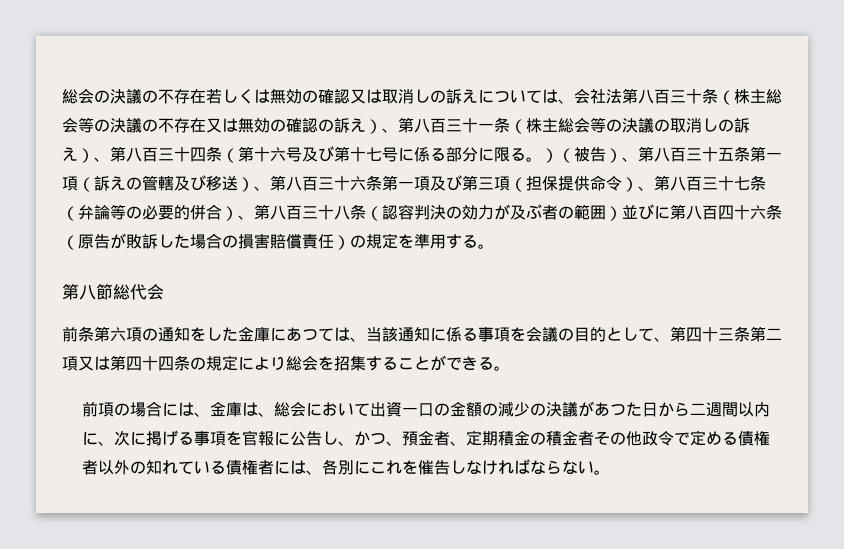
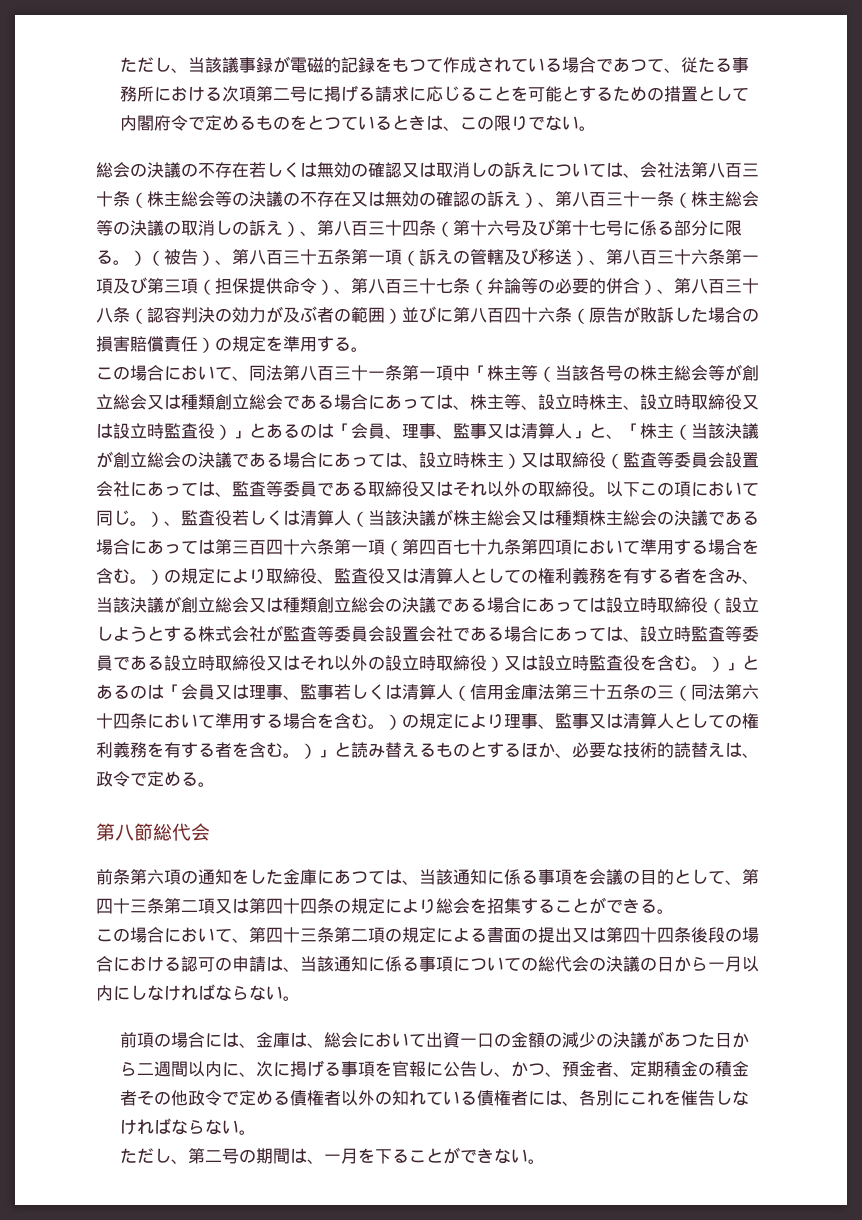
+ ただし、当該議事録が電磁的記録をもつて作成されている場合であつて、従たる事務所における次項第二号に掲げる請求に応じることを可能とするための措置として内閣府令で定めるものをとつているときは、この限りでない。
+ この場合において、同法第八百三十一条第一項中「株主等（当該各号の株主総会等が創立総会又は種類創立総会である場合にあっては、株主等、設立時株主、設立時取締役又は設立時監査役）」とあるのは「会員、理事、監事又は清算人」と、「株主（当該決議が創立総会の決議である場合にあっては、設立時株主）又は取締役（監査等委員会設置会社にあっては、監査等委員である取締役又はそれ以外の取締役。以下この項において同じ。）、監査役若しくは清算人（当該決議が株主総会又は種類株主総会の決議である場合にあっては第三百四十六条第一項（第四百七十九条第四項において準用する場合を含む。）の規定により取締役、監査役又は清算人としての権利義務を有する者を含み、当該決議が創立総会又は種類創立総会の決議である場合にあっては設立時取締役（設立しようとする株式会社が監査等委員会設置会社である場合にあっては、設立時監査等委員である設立時取締役又はそれ以外の設立時取締役）又は設立時監査役を含む。）」とあるのは「会員又は理事、監事若しくは清算人（信用金庫法第三十五条の三（同法第六十四条において準用する場合を含む。）の規定により理事、監事又は清算人としての権利義務を有する者を含む。）」と読み替えるものとするほか、必要な技術的読替えは、政令で定める。
+ この場合において、第四十三条第二項の規定による書面の提出又は第四十四条後段の場合における認可の申請は、当該通知に係る事項についての総代会の決議の日から一月以内にしなければならない。
+ ただし、第二号の期間は、一月を下ることができない。

